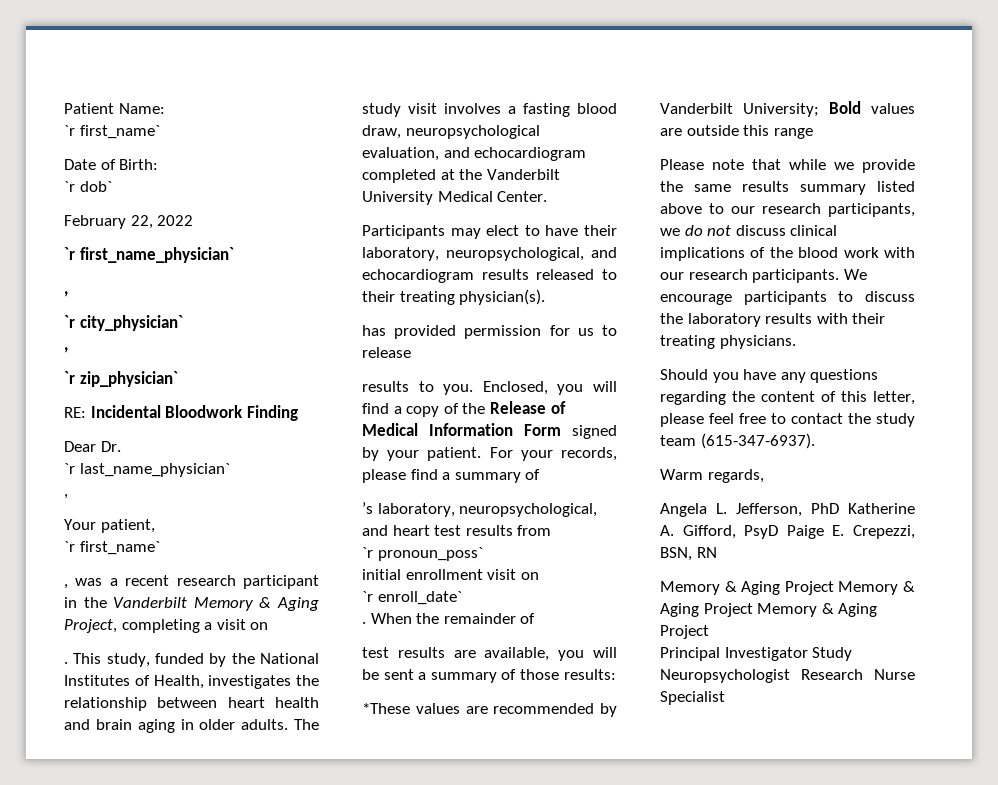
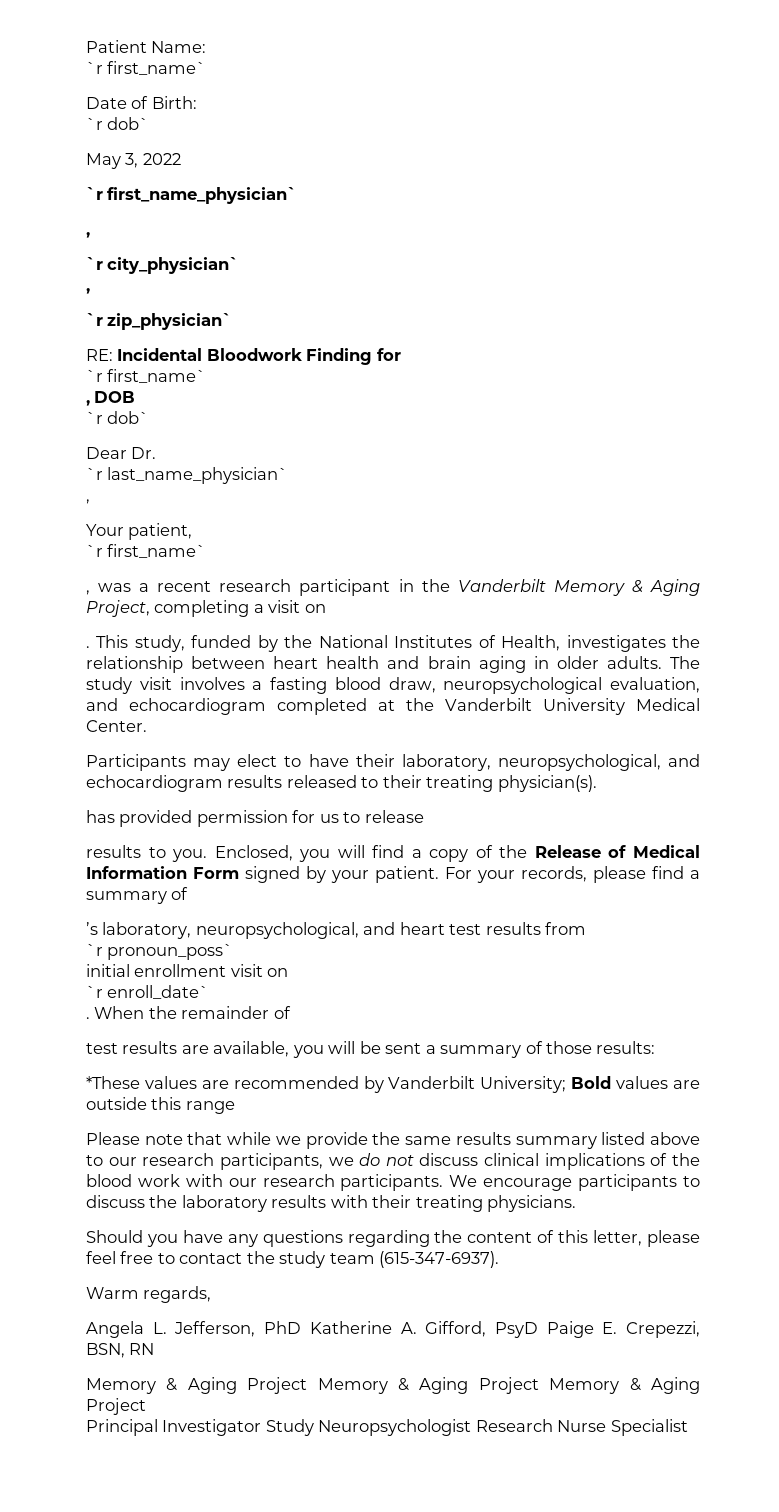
- February 22, 2022
+ May 3, 2022
- RE: Incidental Bloodwork Finding
+ RE: Incidental Bloodwork Finding for
+ `r first_name`
+ , DOB
+ `r dob`

